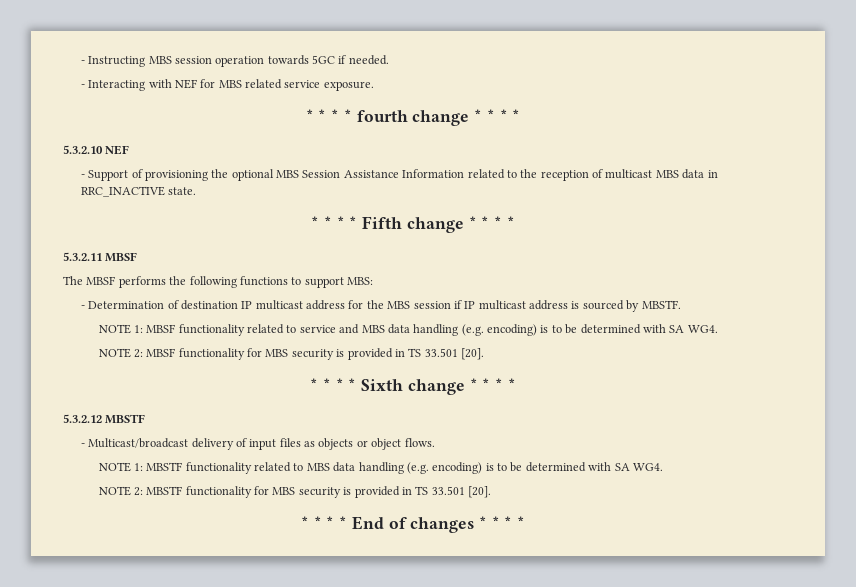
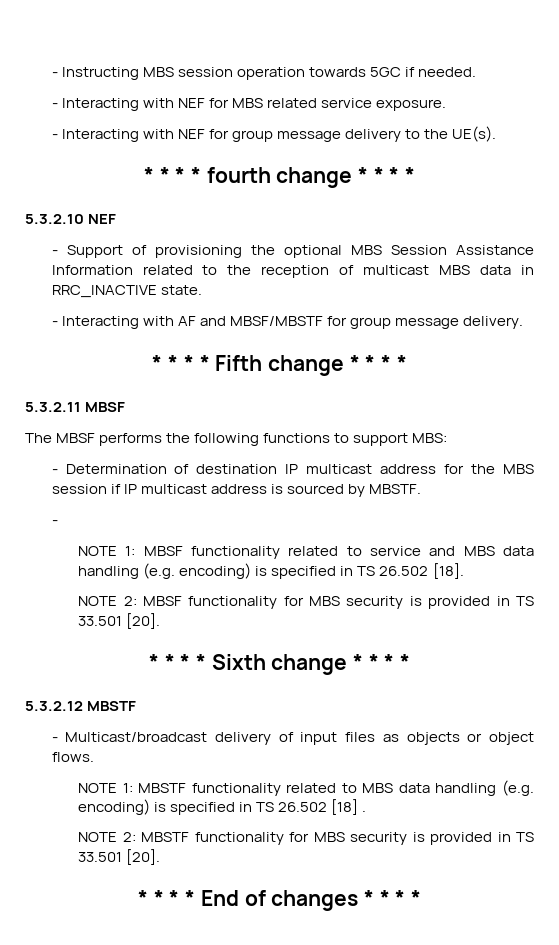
+ - Interacting with NEF for group message delivery to the UE(s).
+ - Interacting with AF and MBSF/MBSTF for group message delivery.
  - Determination of destination IP multicast address for the MBS session if IP multicast address is sourced by MBSTF.
+ -
- NOTE 1: MBSF functionality related to service and MBS data handling (e.g. encoding) is to be determined with SA WG4.
+ NOTE 1: MBSF functionality related to service and MBS data handling (e.g. encoding) is specified in TS 26.502 [18].
- NOTE 1: MBSTF functionality related to MBS data handling (e.g. encoding) is to be determined with SA WG4.
+ NOTE 1: MBSTF functionality related to MBS data handling (e.g. encoding) is specified in TS 26.502 [18] .

